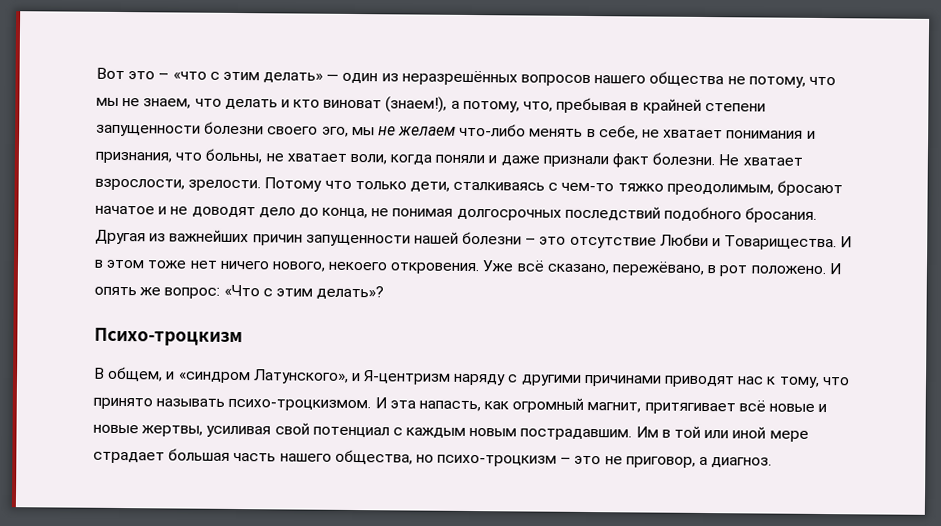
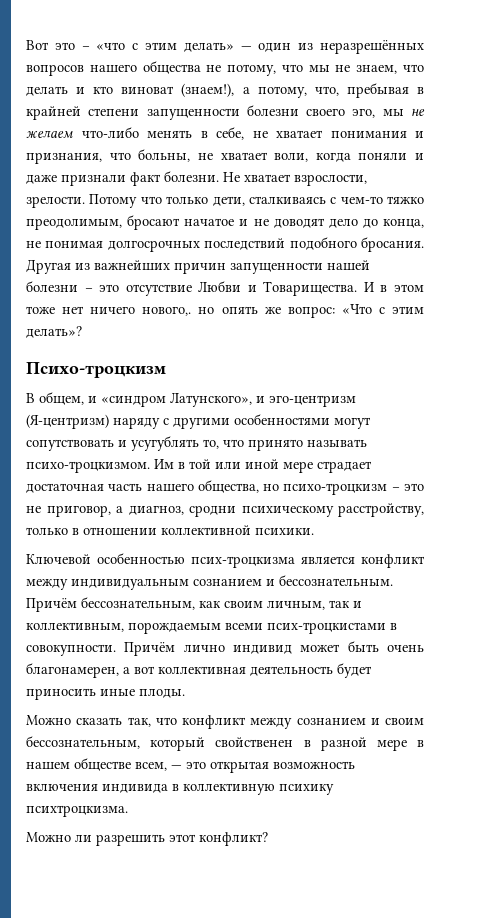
- И в этом тоже нет ничего нового, некоего откровения. Уже всё сказано, пережёвано, в рот положено. И опять же вопрос: «Что с этим делать»?
+ И в этом тоже нет ничего нового,. но опять же вопрос: «Что с этим делать»?
- В общем, и «синдром Латунского», и Я-центризм наряду с другими причинами приводят нас к тому, что принято называть психо-троцкизмом. И эта напасть, как огромный магнит, притягивает всё новые и новые жертвы, усиливая свой потенциал с каждым новым пострадавшим.
+ В общем, и «синдром Латунского», и эго-центризм (Я-центризм) наряду с другими особенностями могут сопутствовать и усугублять то, что принято называть психо-троцкизмом.
- Им в той или иной мере страдает большая часть нашего общества, но психо-троцкизм – это не приговор, а диагноз.
+ Им в той или иной мере страдает достаточная часть нашего общества, но психо-троцкизм – это не приговор, а диагноз, сродни психическому расстройству, только в отношении коллективной психики.
+ Ключевой особенностью псих-троцкизма является конфликт между индивидуальным сознанием и бессознательным. Причём бессознательным, как своим личным, так и коллективным, порождаемым всеми псих-троцкистами в совокупности. Причём лично индивид может быть очень благонамерен, а вот коллективная деятельность будет приносить иные плоды.
+ Можно сказать так, что конфликт между сознанием и своим бессознательным, который свойственен в разной мере в нашем обществе всем, — это открытая возможность включения индивида в коллективную психику психтроцкизма.
+ Можно ли разрешить этот конфликт?

